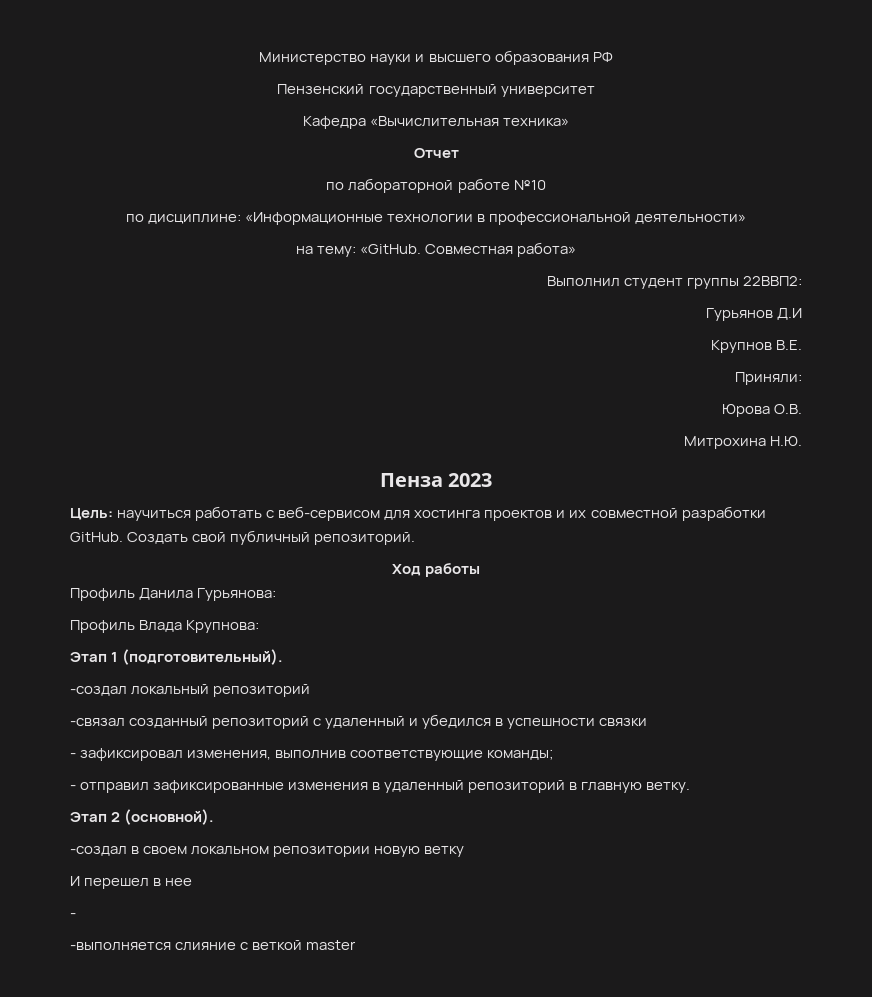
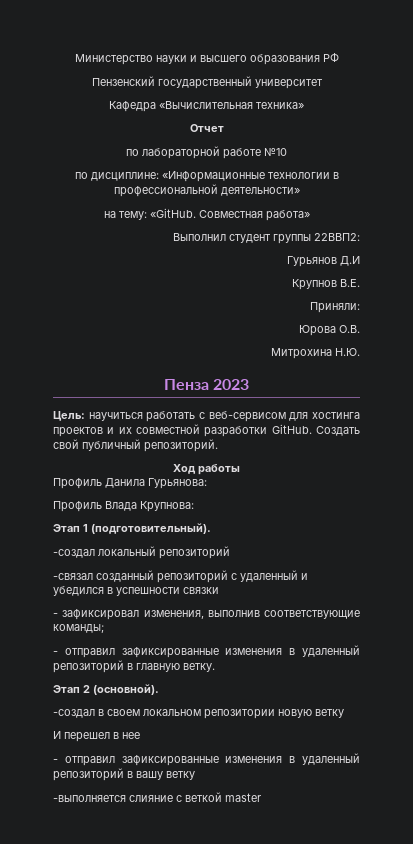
  И перешел в нее
- -
+ - отправил зафиксированные изменения в удаленный репозиторий в вашу ветку

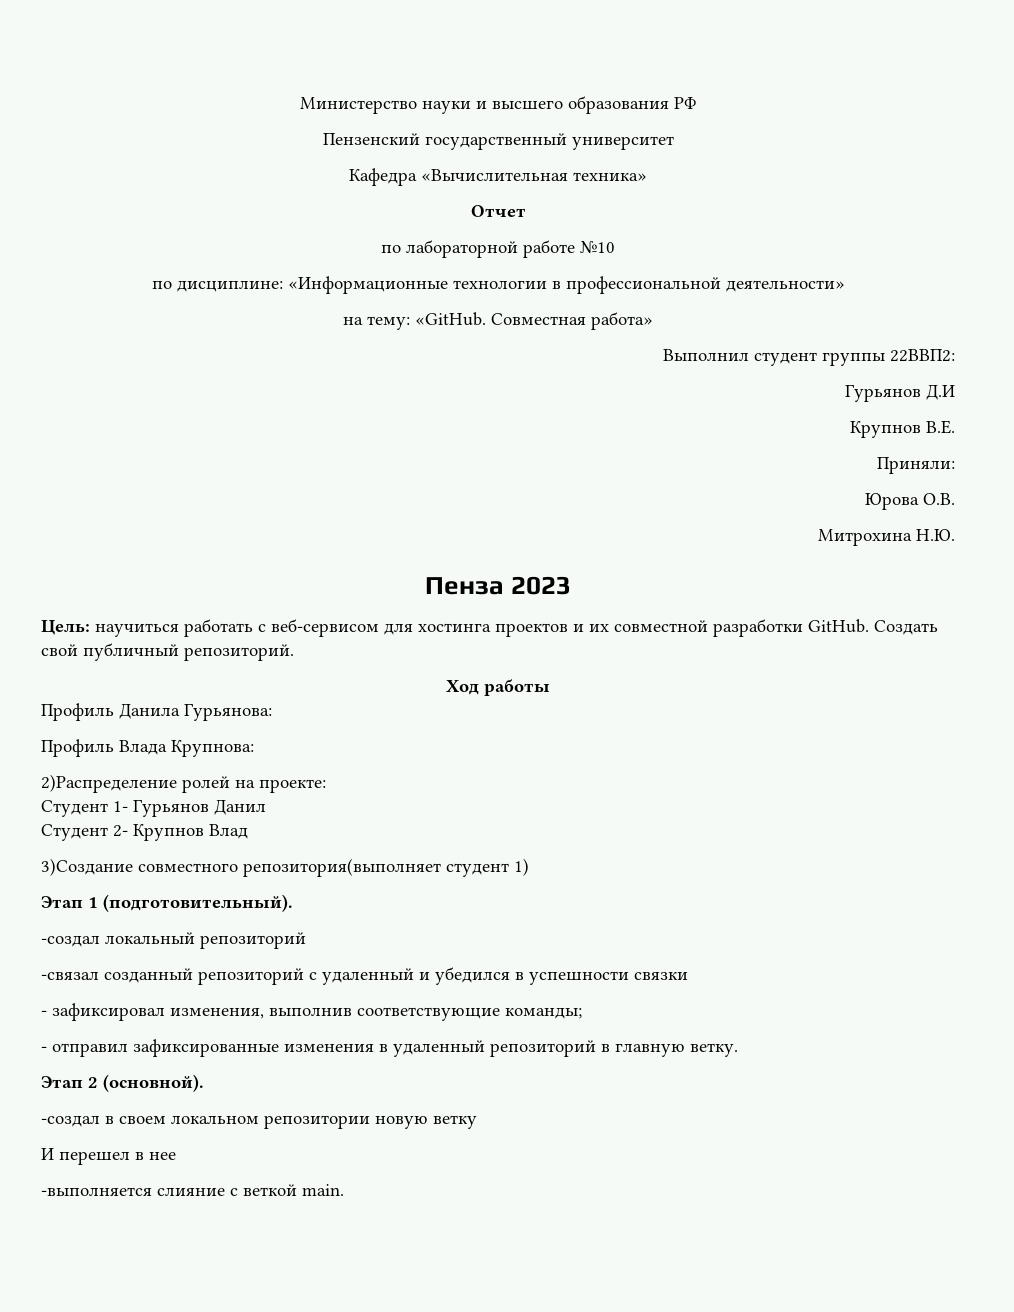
+ 2)Распределение ролей на проекте:
+ Студент 1- Гурьянов Данил
+ Студент 2- Крупнов Влад
+ 3)Создание совместного репозитория(выполняет студент 1)
- - отправил зафиксированные изменения в удаленный репозиторий в вашу ветку
- -выполняется слияние с веткой master
+ -выполняется слияние с веткой main.

